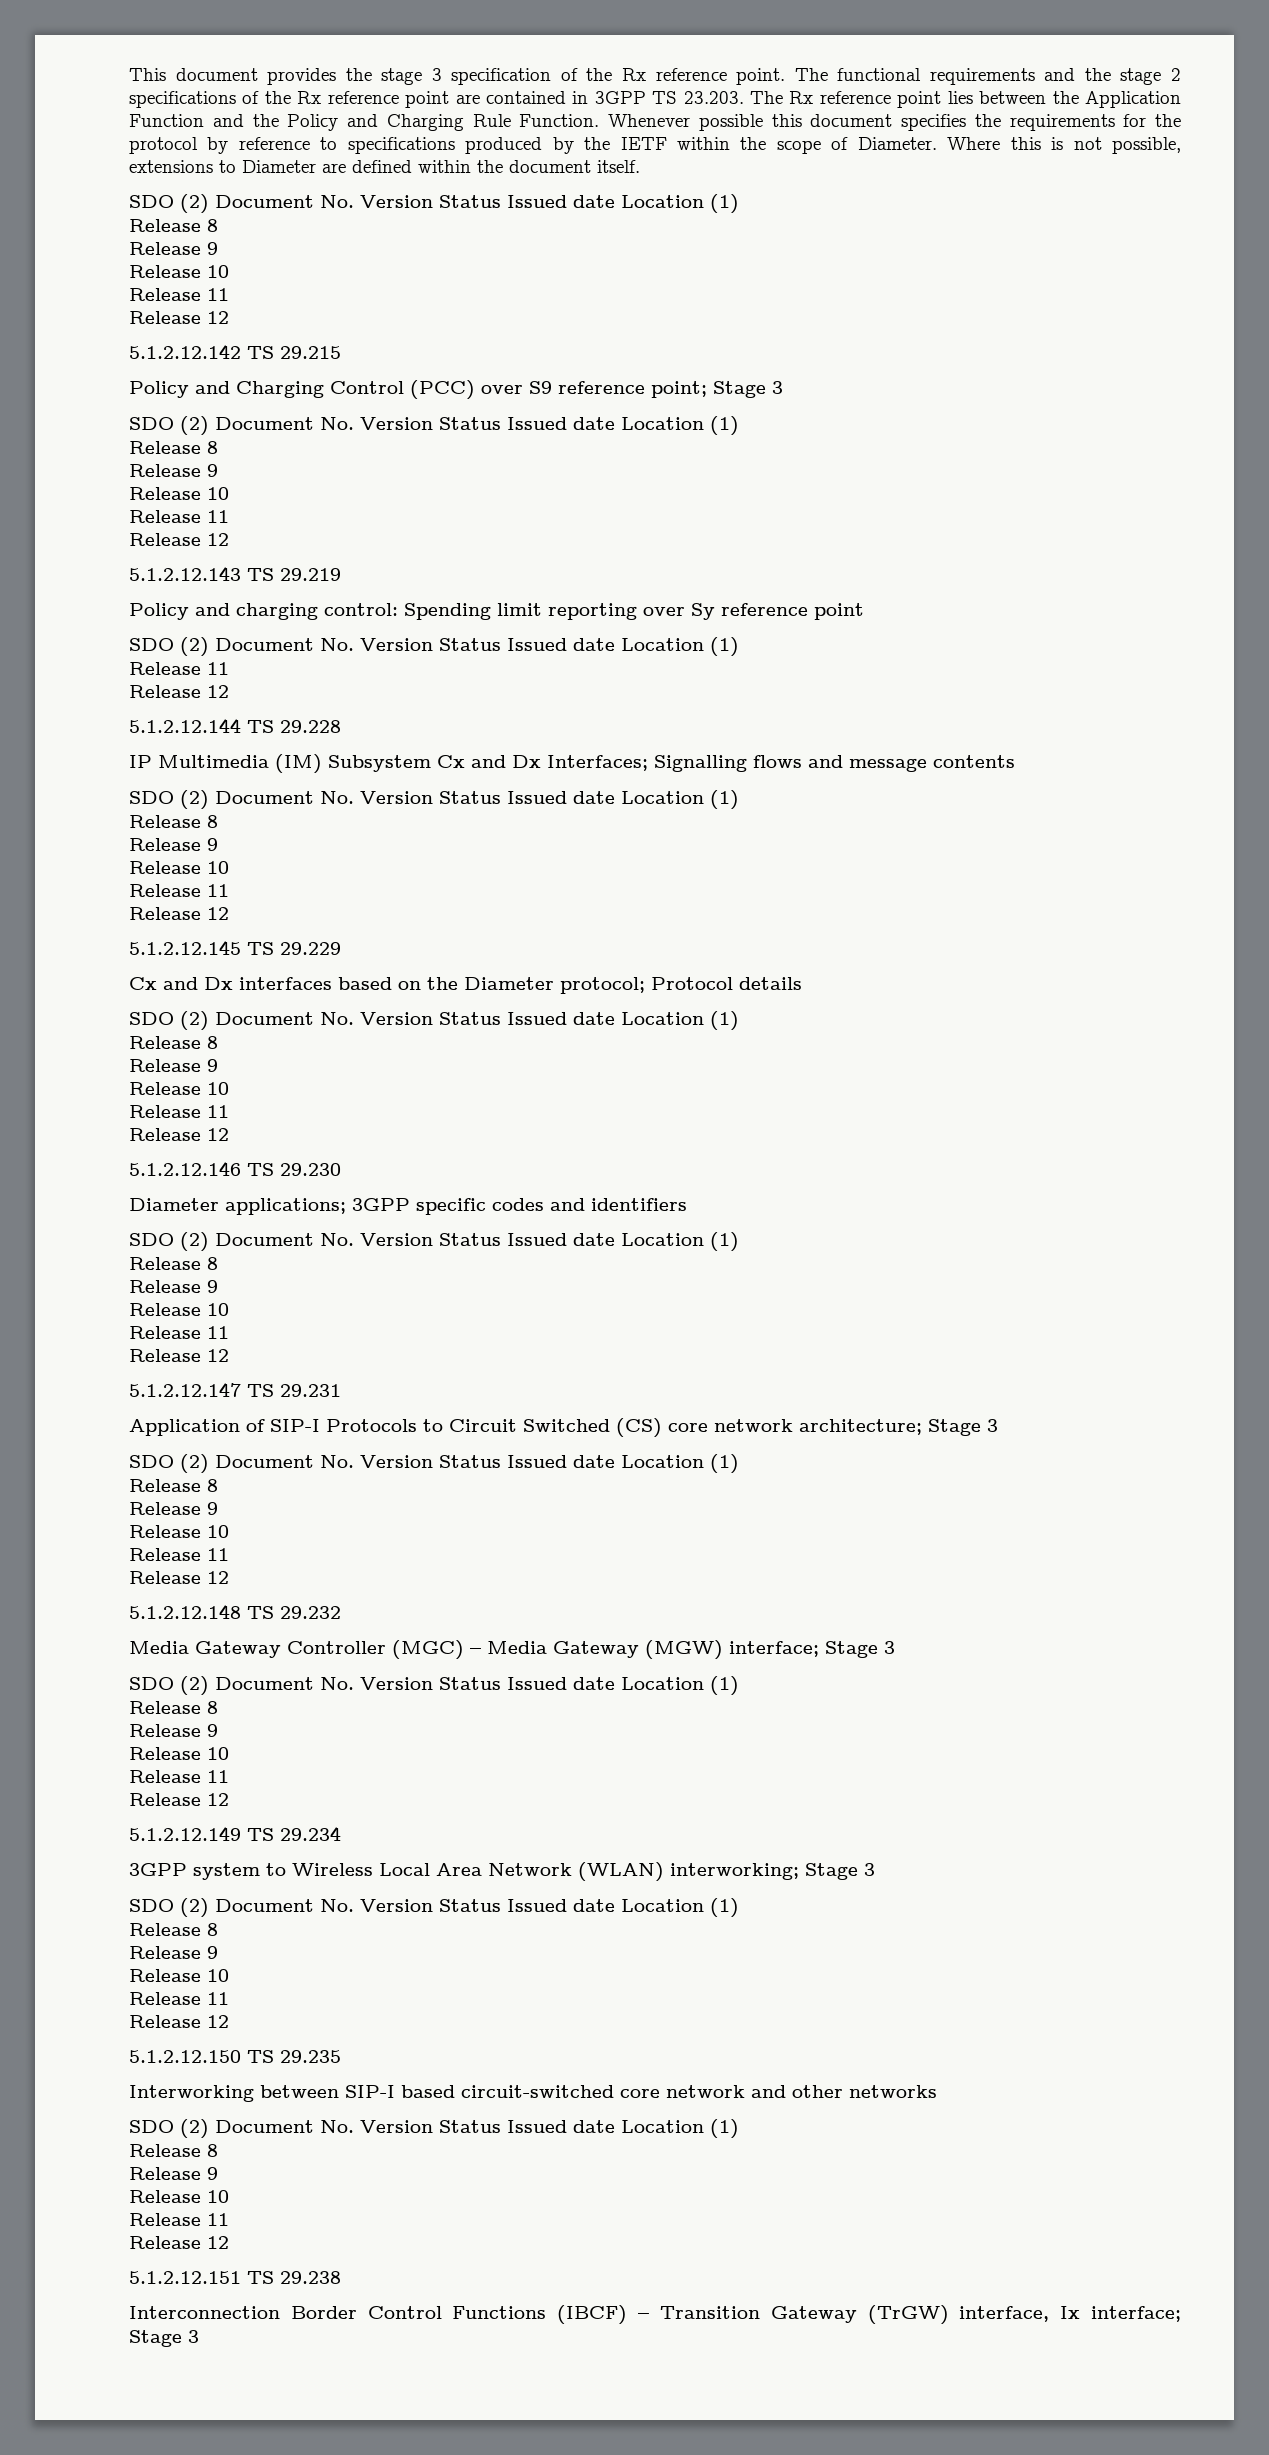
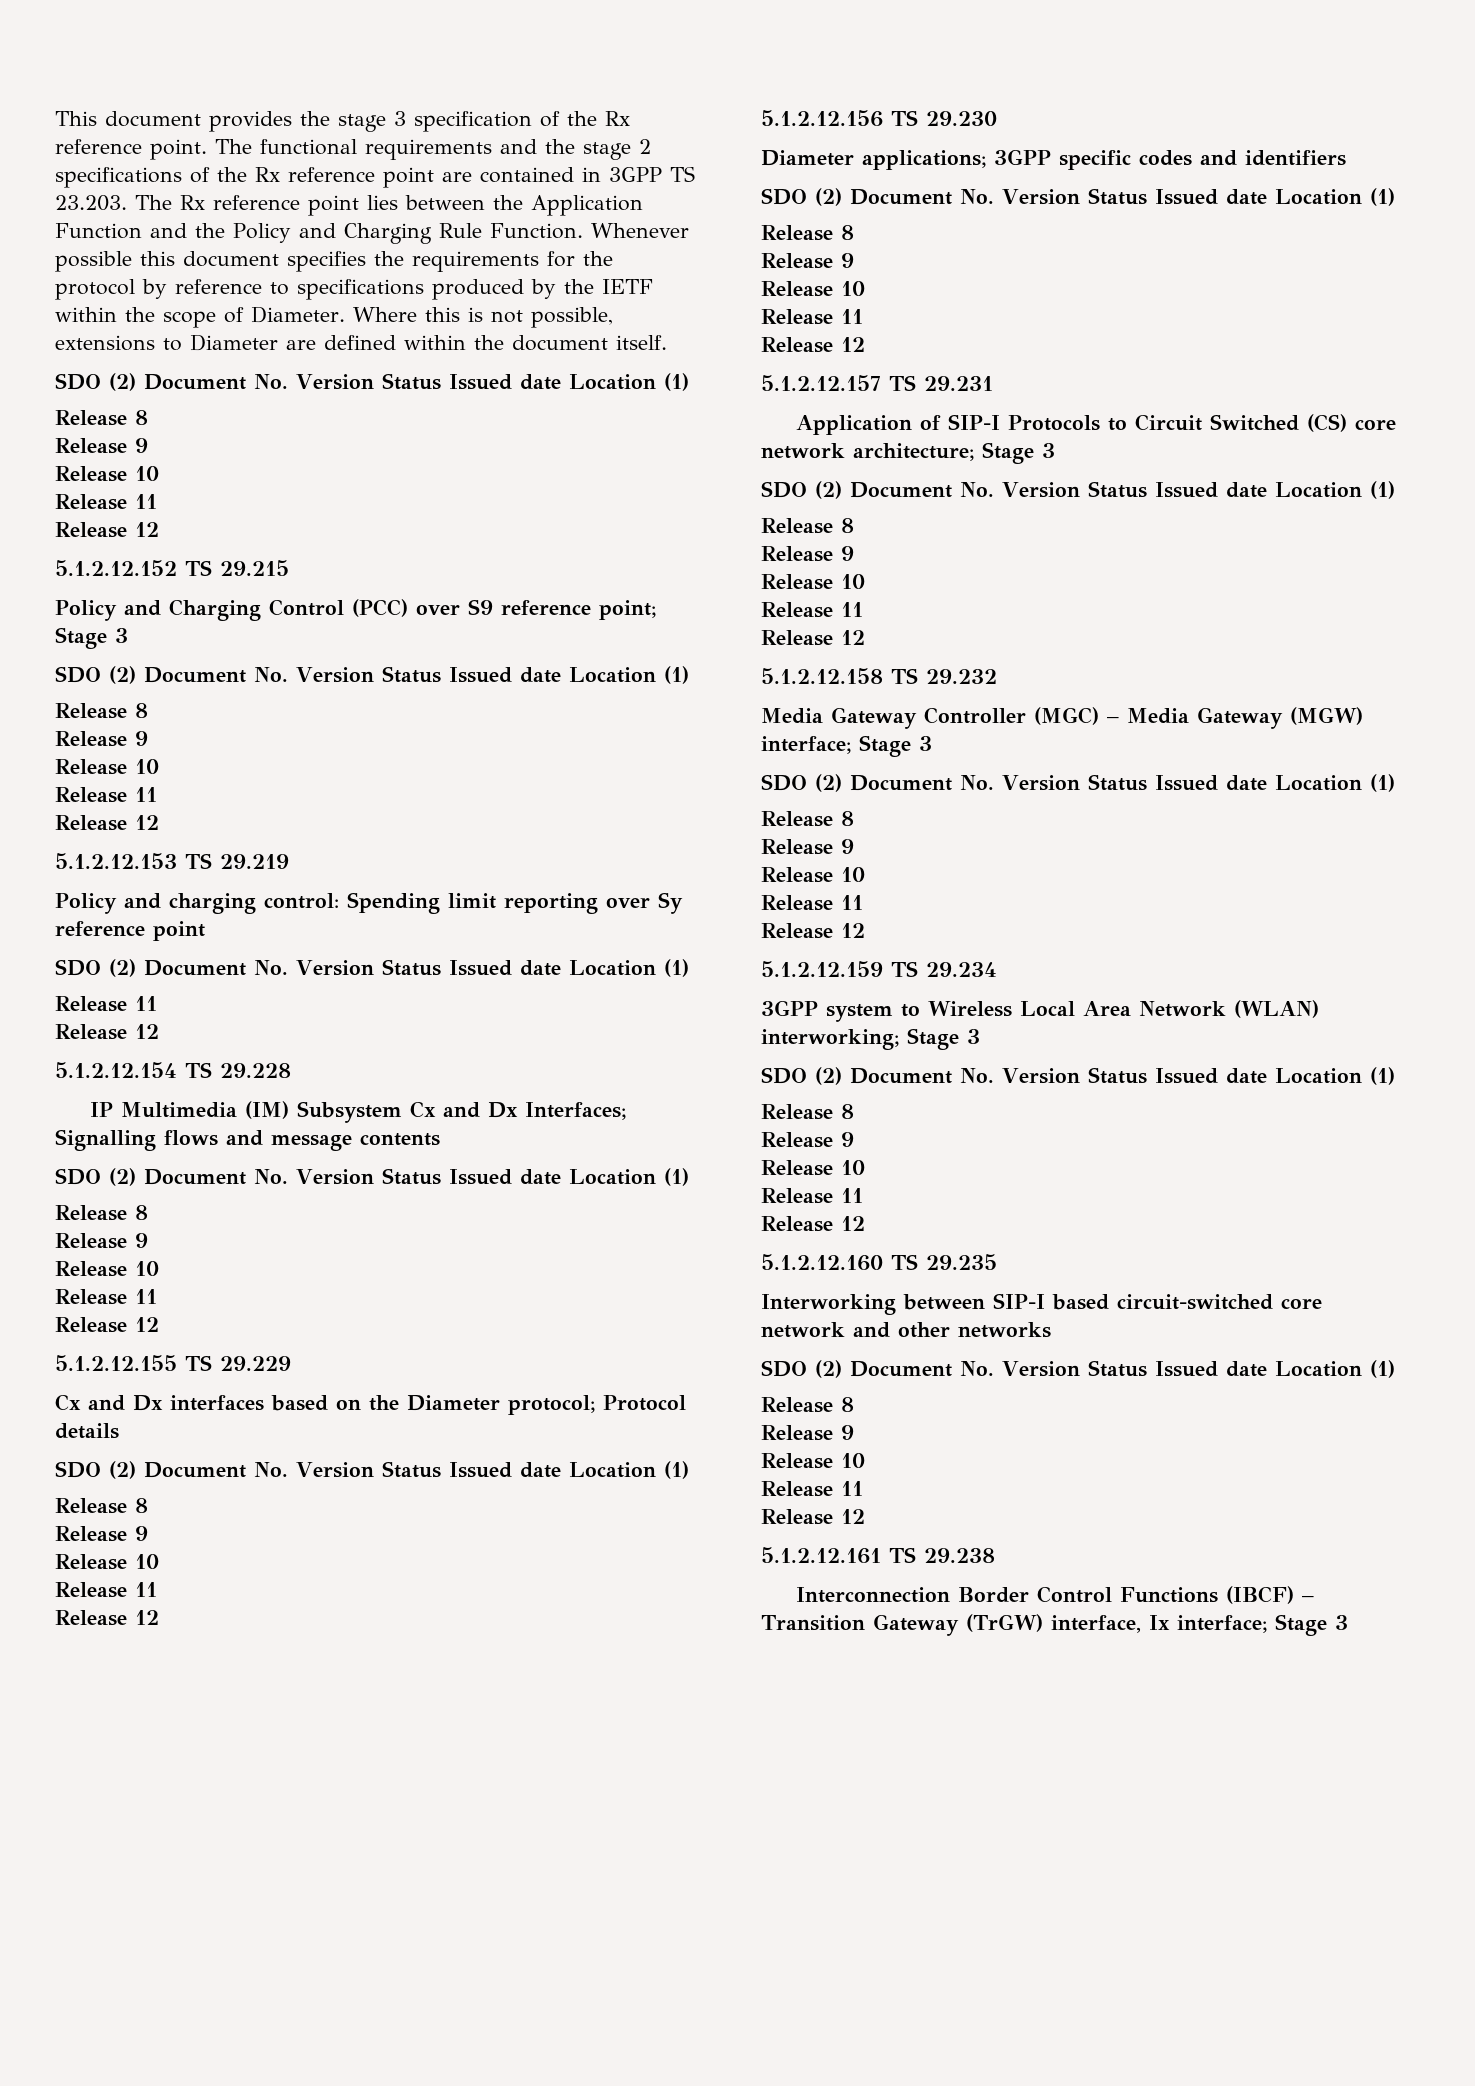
- 5.1.2.12.142 TS 29.215
+ 5.1.2.12.152 TS 29.215
- 5.1.2.12.143 TS 29.219
+ 5.1.2.12.153 TS 29.219
- 5.1.2.12.144 TS 29.228
+ 5.1.2.12.154 TS 29.228
- 5.1.2.12.145 TS 29.229
+ 5.1.2.12.155 TS 29.229
- 5.1.2.12.146 TS 29.230
+ 5.1.2.12.156 TS 29.230
- 5.1.2.12.147 TS 29.231
+ 5.1.2.12.157 TS 29.231
- 5.1.2.12.148 TS 29.232
+ 5.1.2.12.158 TS 29.232
- 5.1.2.12.149 TS 29.234
+ 5.1.2.12.159 TS 29.234
- 5.1.2.12.150 TS 29.235
+ 5.1.2.12.160 TS 29.235
- 5.1.2.12.151 TS 29.238
+ 5.1.2.12.161 TS 29.238

